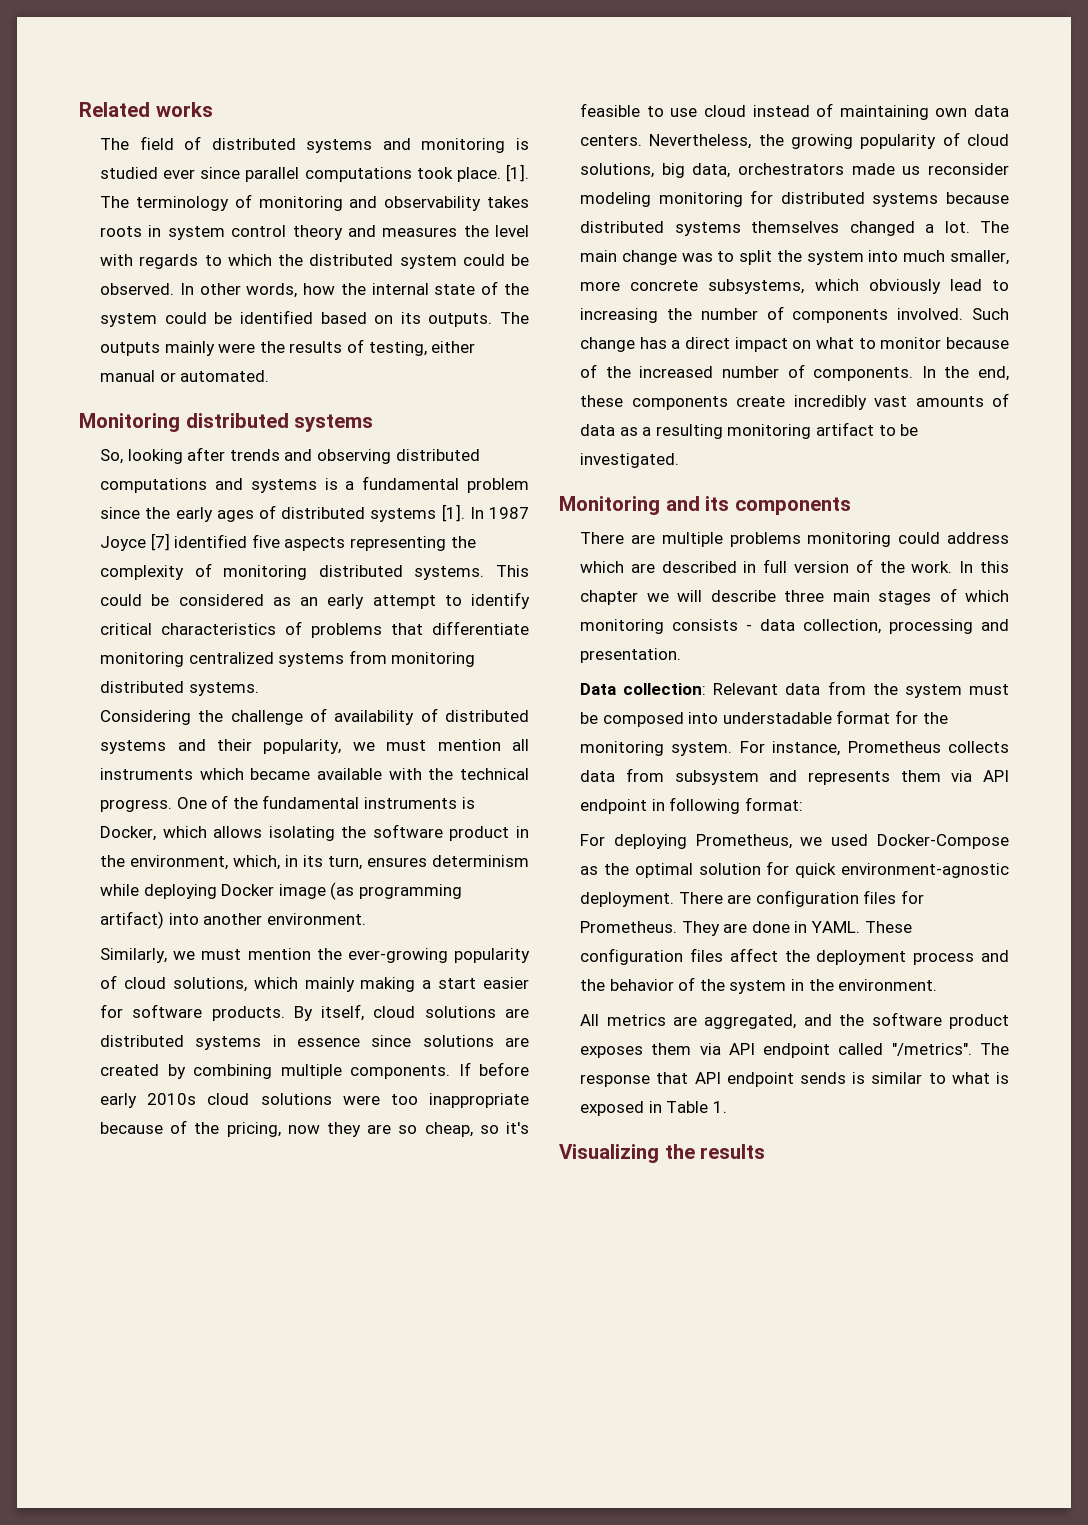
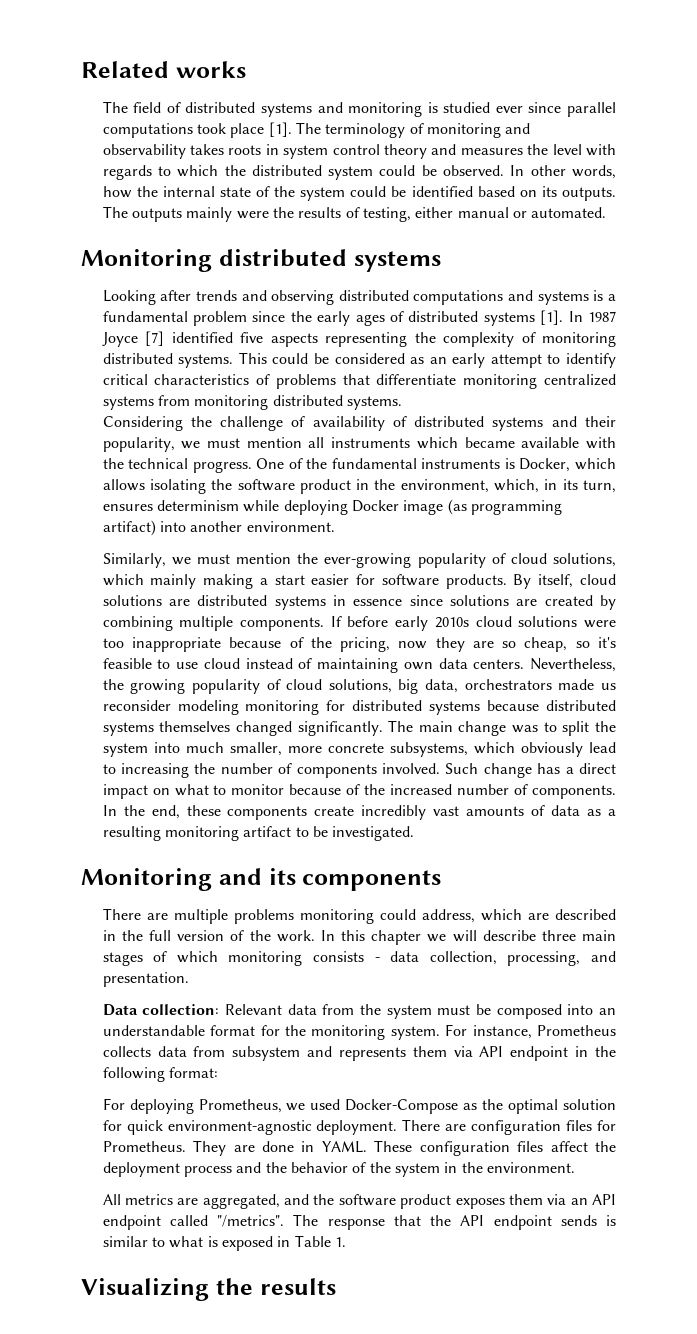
- The field of distributed systems and monitoring is studied ever since parallel computations took place. [1].
+ The field of distributed systems and monitoring is studied ever since parallel computations took place [1].
- So, looking after trends and observing distributed computations and systems is a fundamental problem since the early ages of distributed systems [1].
+ Looking after trends and observing distributed computations and systems is a fundamental problem since the early ages of distributed systems [1].
- Nevertheless, the growing popularity of cloud solutions, big data, orchestrators made us reconsider modeling monitoring for distributed systems because distributed systems themselves changed a lot.
+ Nevertheless, the growing popularity of cloud solutions, big data, orchestrators made us reconsider modeling monitoring for distributed systems because distributed systems themselves changed significantly.
- There are multiple problems monitoring could address which are described in full version of the work.
+ There are multiple problems monitoring could address, which are described in the full version of the work.
- In this chapter we will describe three main stages of which monitoring consists - data collection, processing and presentation.
+ In this chapter we will describe three main stages of which monitoring consists - data collection, processing, and presentation.
- Data collection: Relevant data from the system must be composed into understadable format for the monitoring system.
+ Data collection: Relevant data from the system must be composed into an understandable format for the monitoring system.
- For instance, Prometheus collects data from subsystem and represents them via API endpoint in following format:
+ For instance, Prometheus collects data from subsystem and represents them via API endpoint in the following format:
- All metrics are aggregated, and the software product exposes them via API endpoint called "/metrics".
+ All metrics are aggregated, and the software product exposes them via an API endpoint called "/metrics".
- The response that API endpoint sends is similar to what is exposed in Table 1.
+ The response that the API endpoint sends is similar to what is exposed in Table 1.

